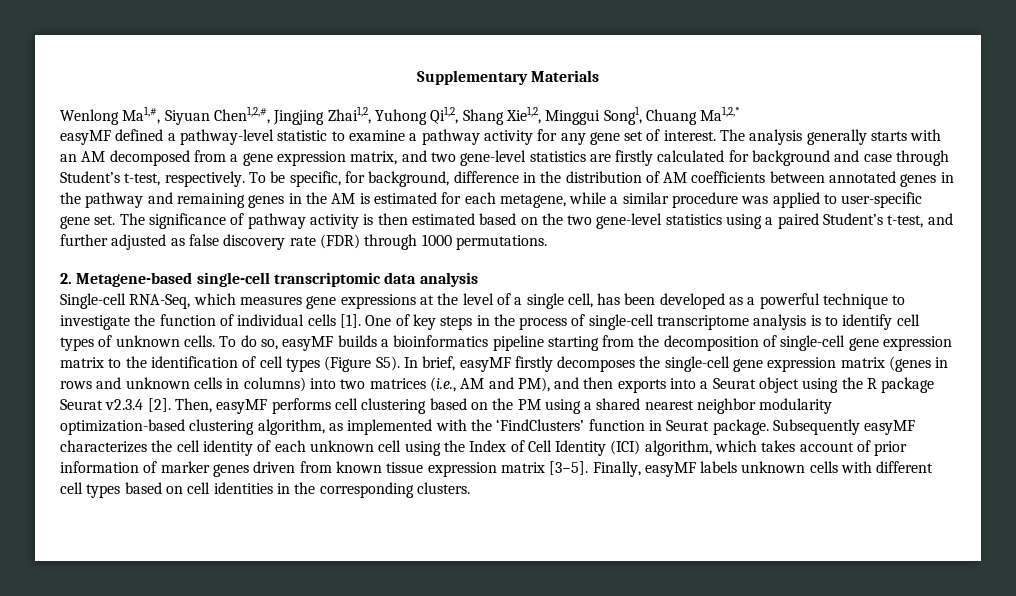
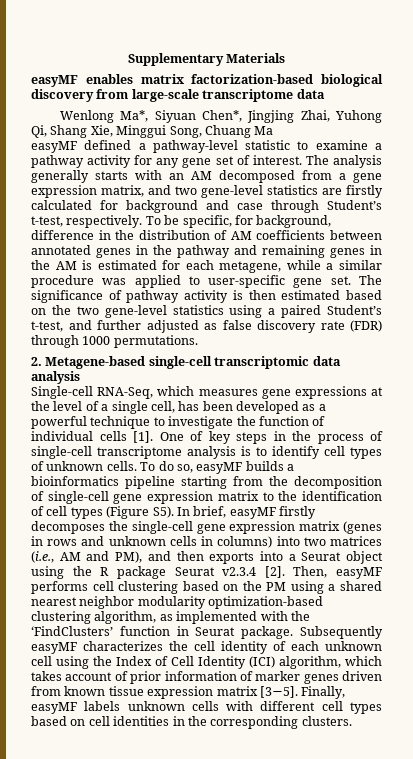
- Wenlong Ma1,#, Siyuan Chen1,2,#, Jingjing Zhai1,2, Yuhong Qi1,2, Shang Xie1,2, Minggui Song1, Chuang Ma1,2,*
+ easyMF enables matrix factorization-based biological discovery from large-scale transcriptome data
+ Wenlong Ma*, Siyuan Chen*, Jingjing Zhai, Yuhong Qi, Shang Xie, Minggui Song, Chuang Ma

